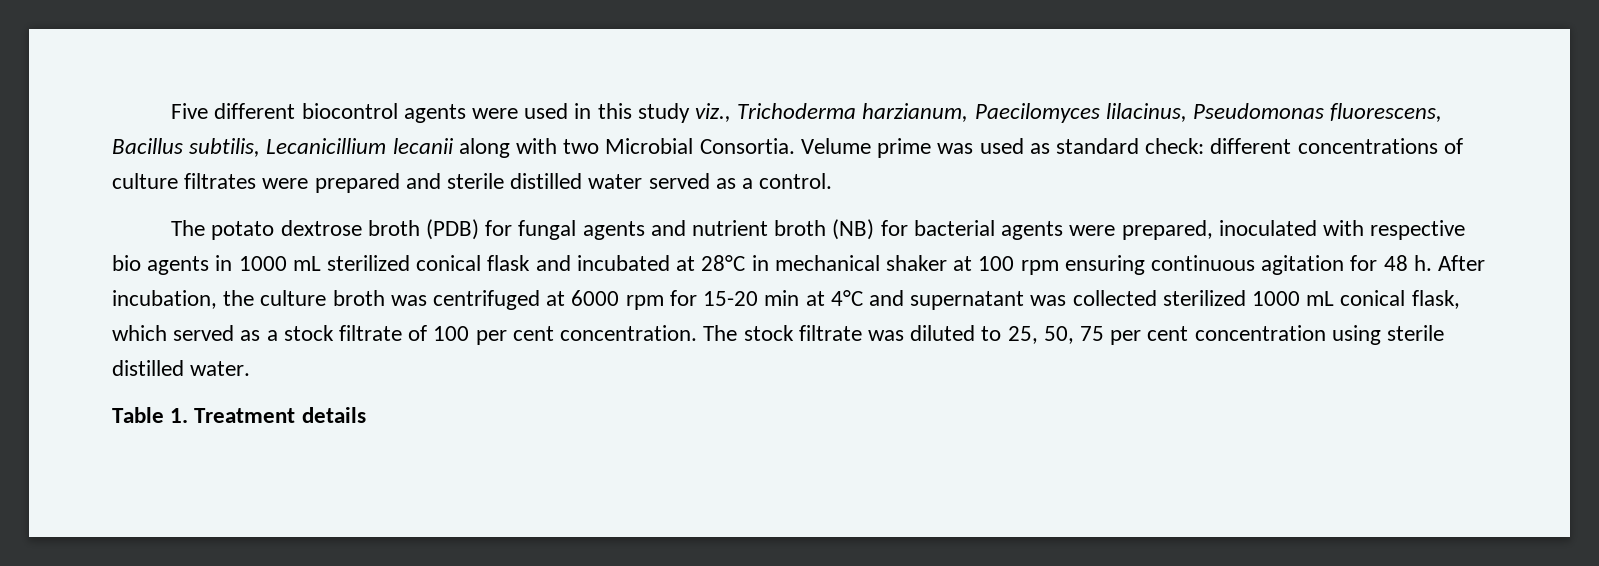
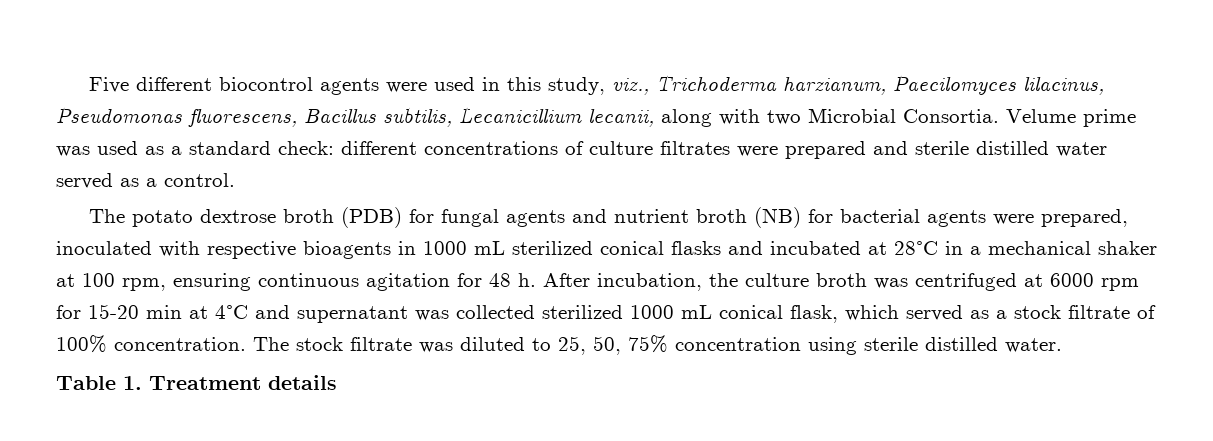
- Five different biocontrol agents were used in this study viz., Trichoderma harzianum, Paecilomyces lilacinus, Pseudomonas fluorescens, Bacillus subtilis, Lecanicillium lecanii along with two Microbial Consortia.
+ Five different biocontrol agents were used in this study, viz., Trichoderma harzianum, Paecilomyces lilacinus, Pseudomonas fluorescens, Bacillus subtilis, Lecanicillium lecanii, along with two Microbial Consortia.
- Velume prime was used as standard check: different concentrations of culture filtrates were prepared and sterile distilled water served as a control.
+ Velume prime was used as a standard check: different concentrations of culture filtrates were prepared and sterile distilled water served as a control.
- The potato dextrose broth (PDB) for fungal agents and nutrient broth (NB) for bacterial agents were prepared, inoculated with respective bio agents in 1000 mL sterilized conical flask and incubated at 28°C in mechanical shaker at 100 rpm ensuring continuous agitation for 48 h.
+ The potato dextrose broth (PDB) for fungal agents and nutrient broth (NB) for bacterial agents were prepared, inoculated with respective bioagents in 1000 mL sterilized conical flasks and incubated at 28°C in a mechanical shaker at 100 rpm, ensuring continuous agitation for 48 h.
- After incubation, the culture broth was centrifuged at 6000 rpm for 15-20 min at 4°C and supernatant was collected sterilized 1000 mL conical flask, which served as a stock filtrate of 100 per cent concentration.
+ After incubation, the culture broth was centrifuged at 6000 rpm for 15-20 min at 4°C and supernatant was collected sterilized 1000 mL conical flask, which served as a stock filtrate of 100% concentration.
- The stock filtrate was diluted to 25, 50, 75 per cent concentration using sterile distilled water.
+ The stock filtrate was diluted to 25, 50, 75% concentration using sterile distilled water.

